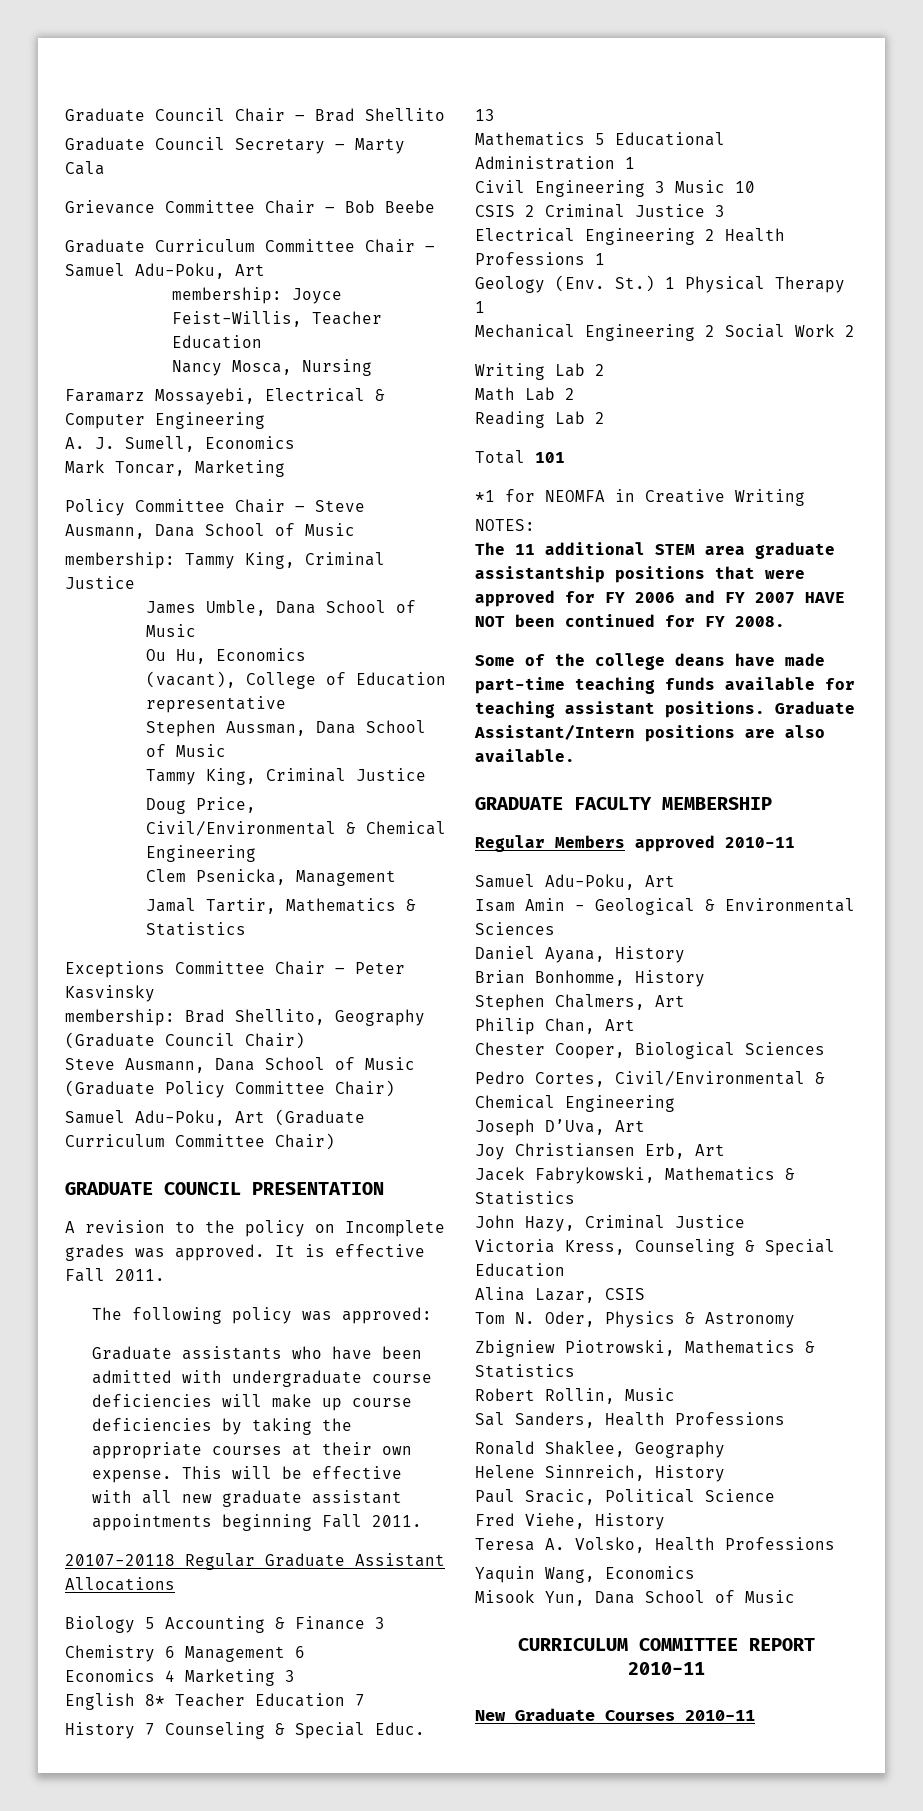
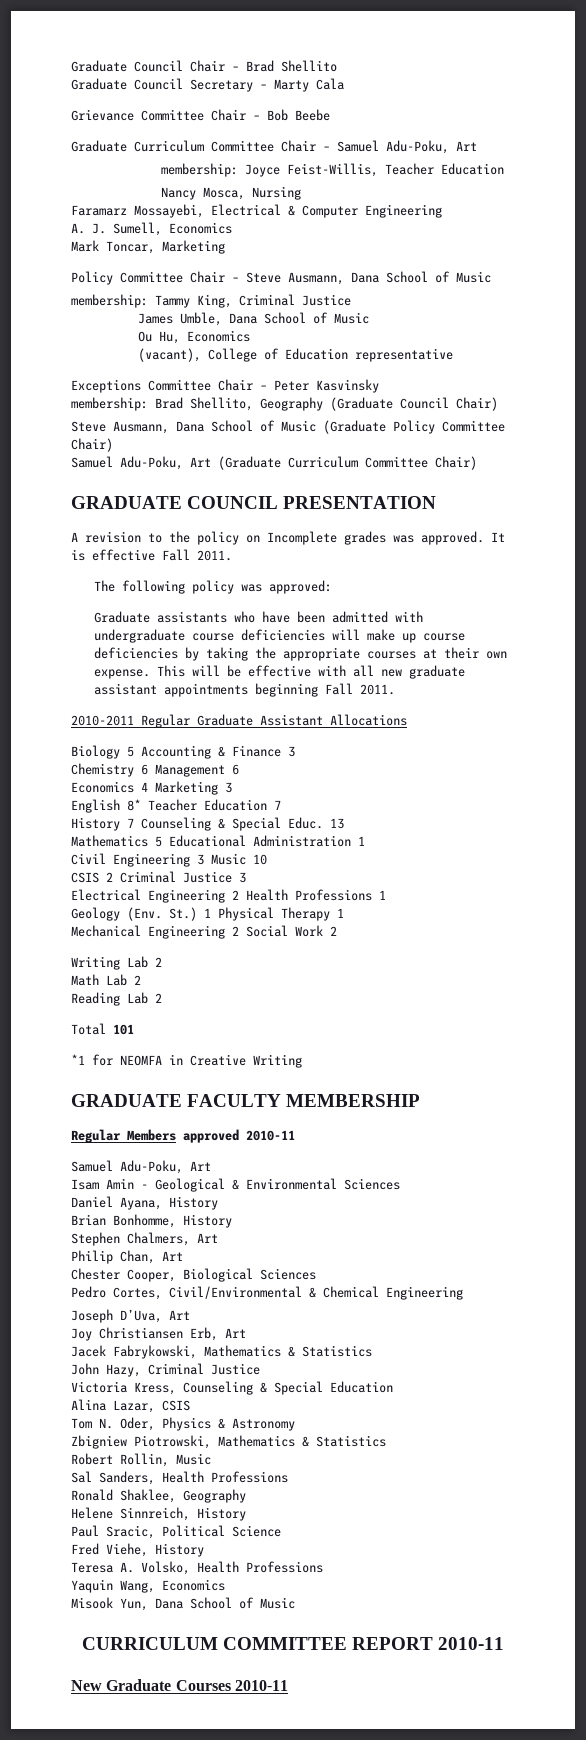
- Stephen Aussman, Dana School of Music
- Tammy King, Criminal Justice
- Doug Price, Civil/Environmental & Chemical Engineering
- Clem Psenicka, Management
- Jamal Tartir, Mathematics & Statistics
- 20107-20118 Regular Graduate Assistant Allocations
+ 2010-2011 Regular Graduate Assistant Allocations
- NOTES:
- The 11 additional STEM area graduate assistantship positions that were approved for FY 2006 and FY 2007 HAVE NOT been continued for FY 2008.
- Some of the college deans have made part-time teaching funds available for teaching assistant positions. Graduate Assistant/Intern positions are also available.

